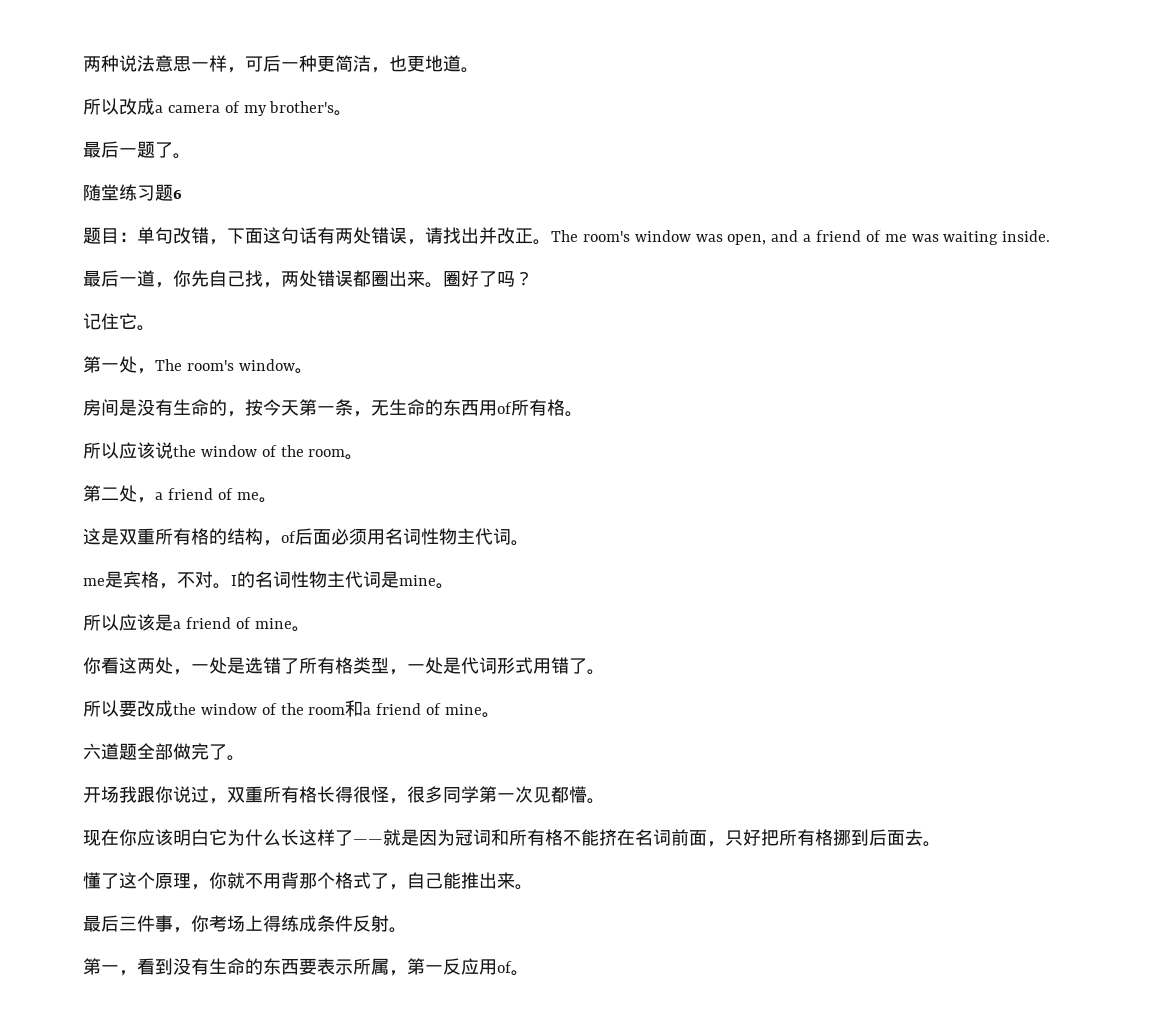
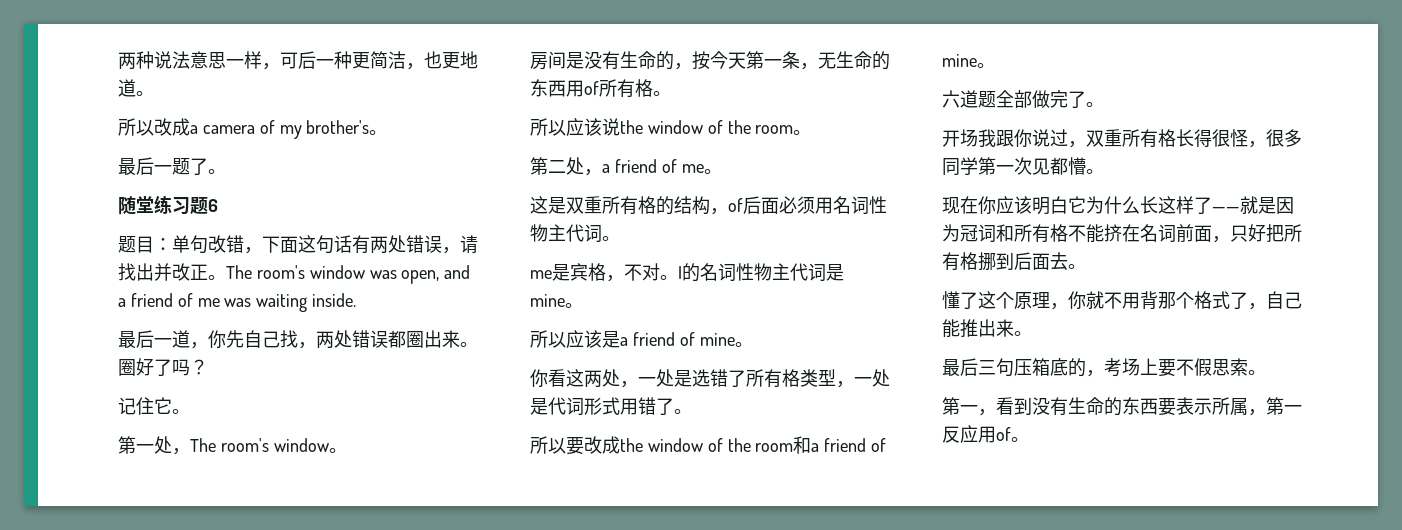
- 最后三件事，你考场上得练成条件反射。
+ 最后三句压箱底的，考场上要不假思索。

